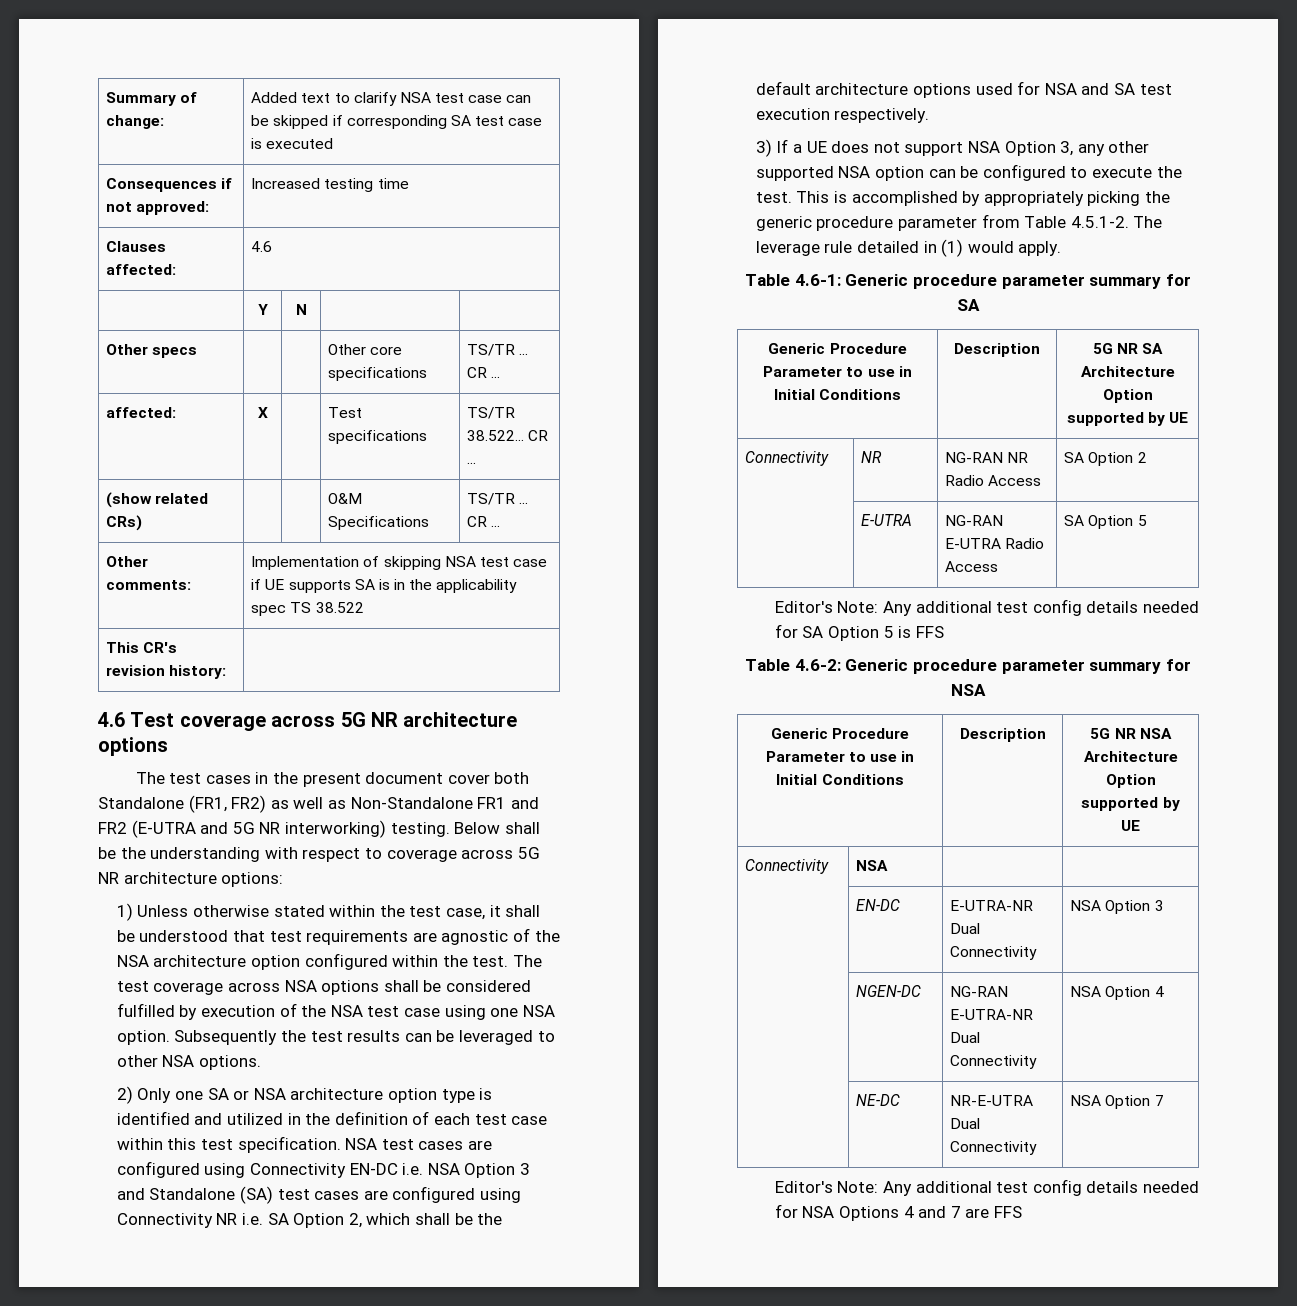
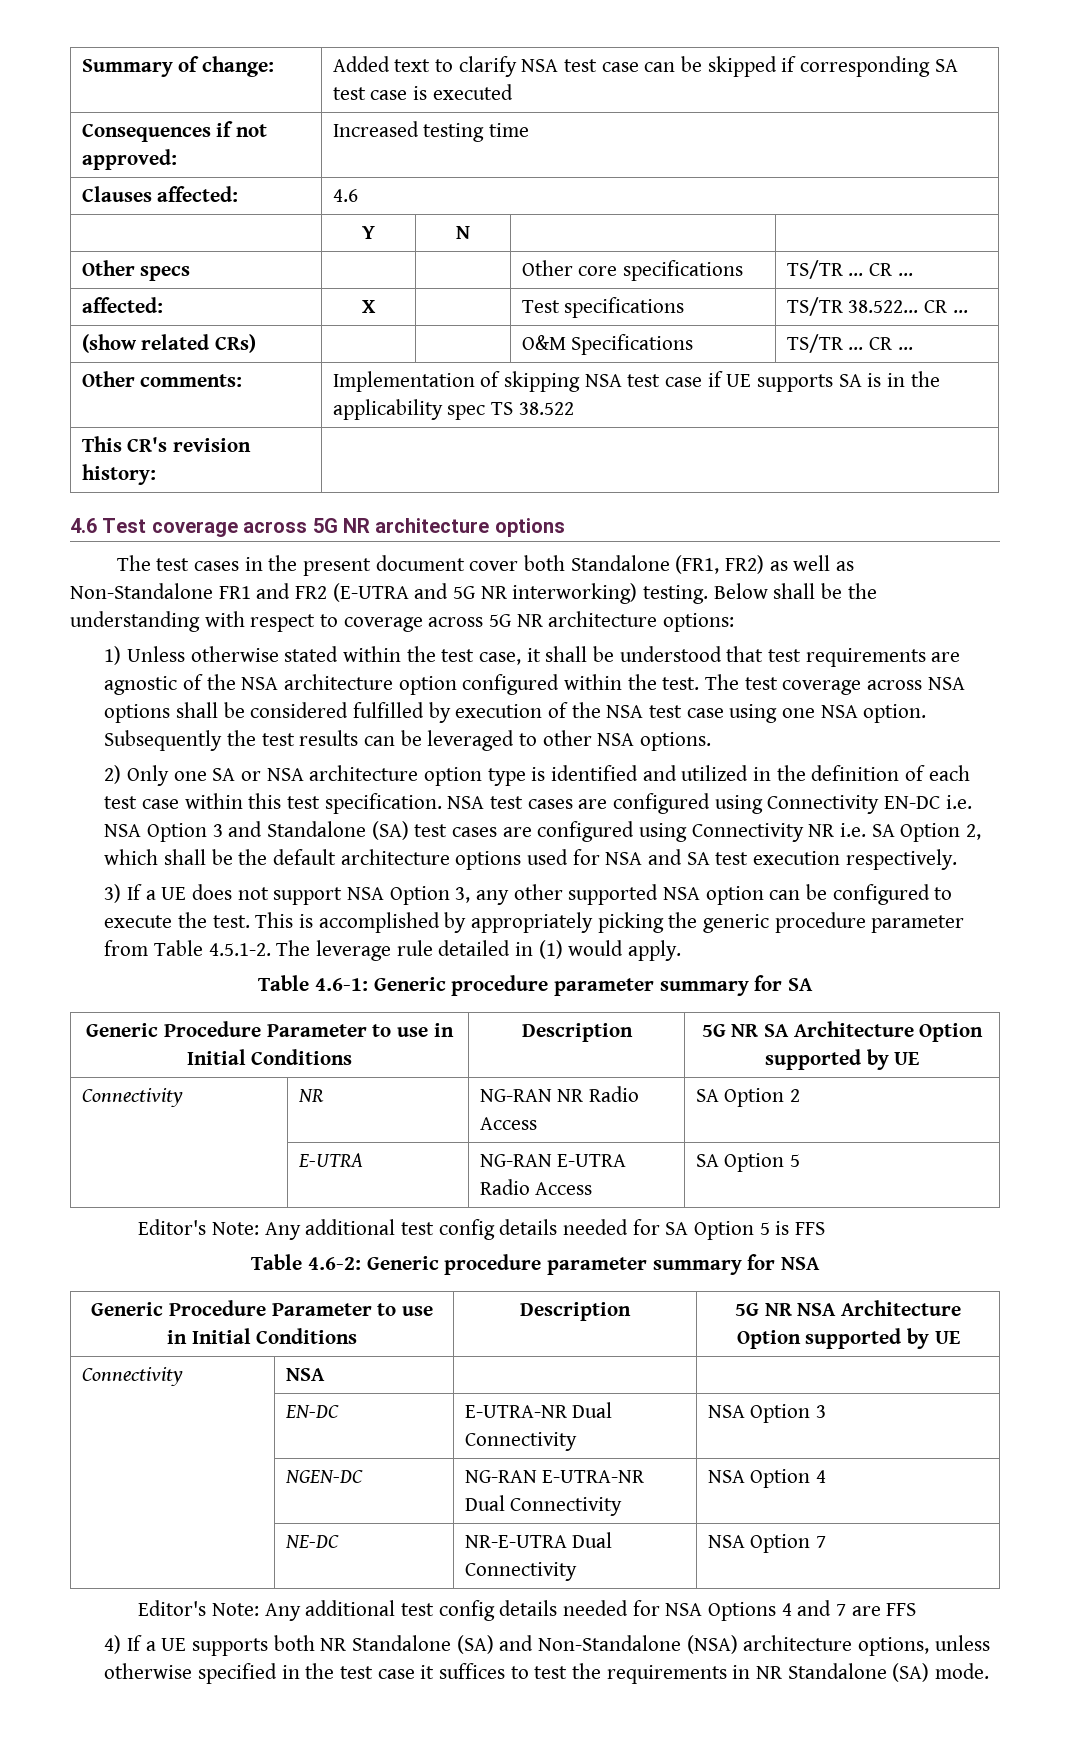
+ 4) If a UE supports both NR Standalone (SA) and Non-Standalone (NSA) architecture options, unless otherwise specified in the test case it suffices to test the requirements in NR Standalone (SA) mode.

